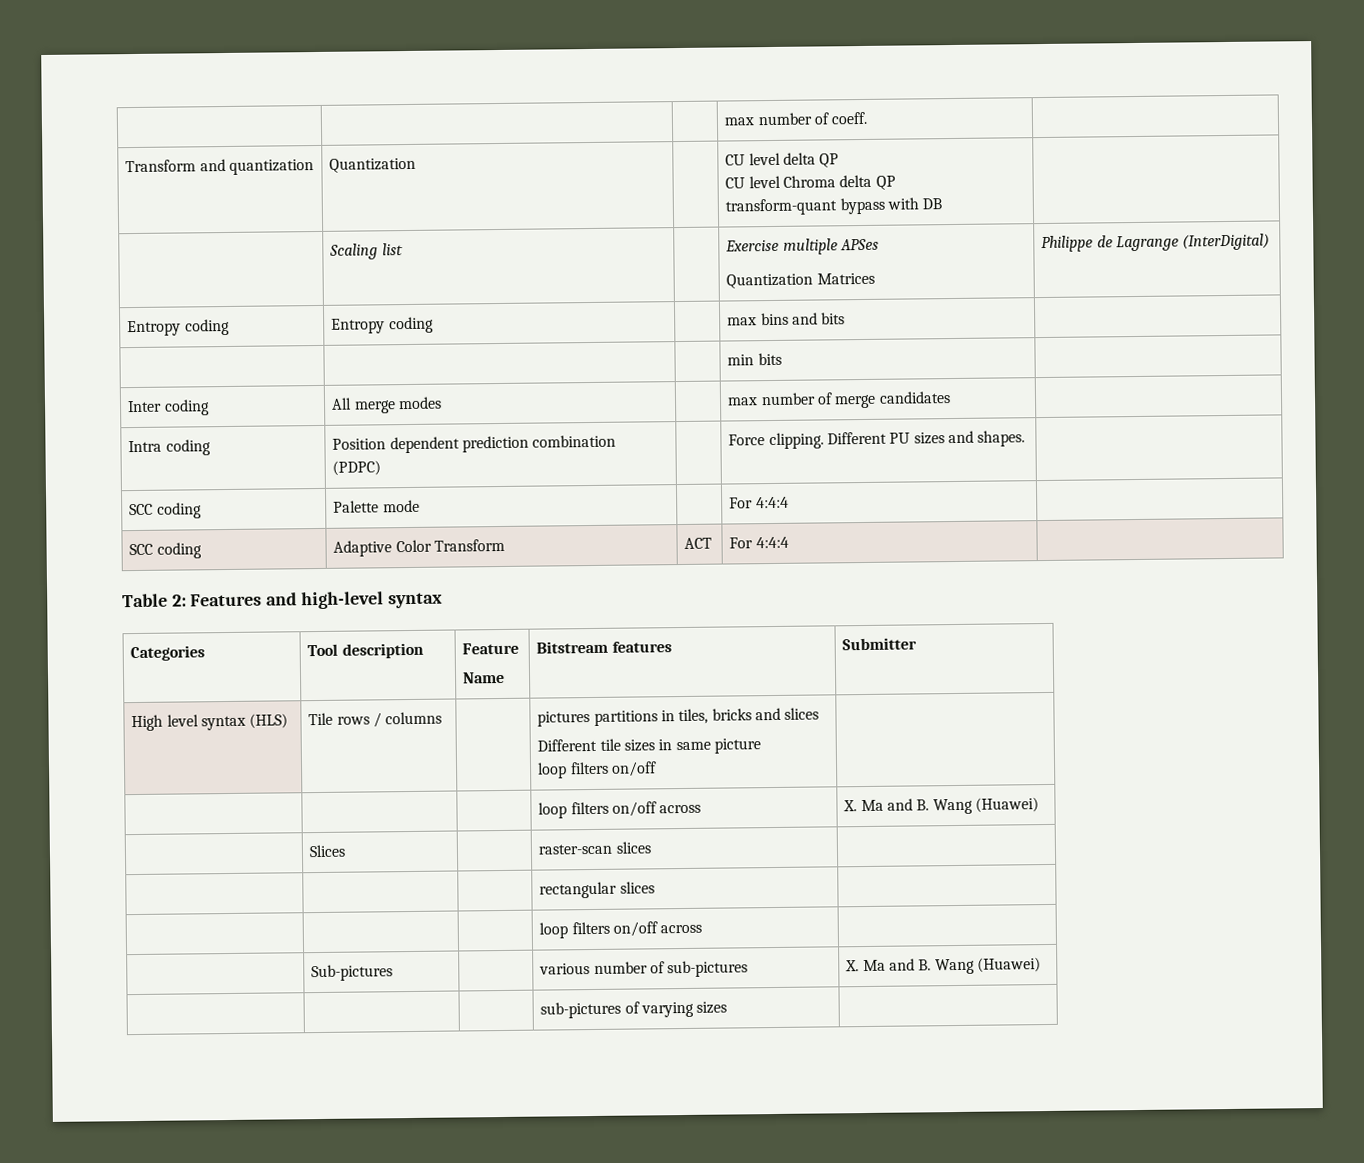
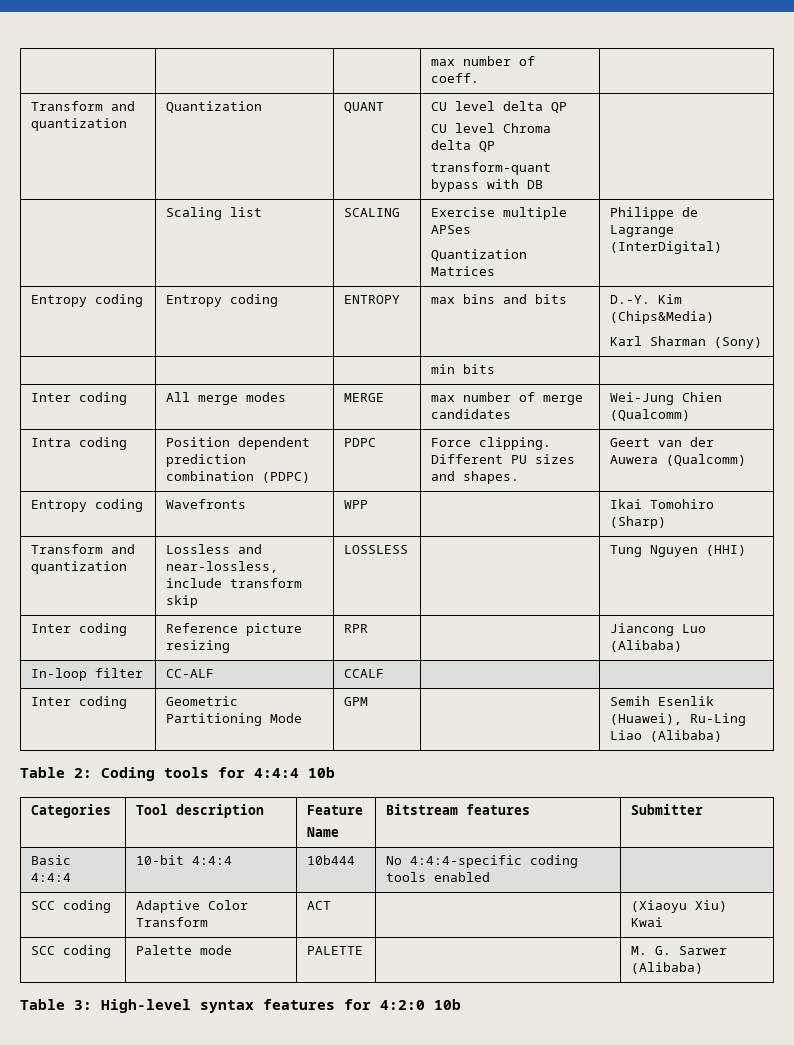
- Transform and quantization | Quantization | | CU level delta QP
+ Transform and quantization | Quantization | QUANT | CU level delta QP
- | Scaling list | | Exercise multiple APSes
+ | Scaling list | SCALING | Exercise multiple APSes
- Entropy coding | Entropy coding | | max bins and bits |
+ Entropy coding | Entropy coding | ENTROPY | max bins and bits | D.-Y. Kim (Chips&Media)
+ Karl Sharman (Sony)
- Inter coding | All merge modes | | max number of merge candidates |
+ Inter coding | All merge modes | MERGE | max number of merge candidates | Wei-Jung Chien (Qualcomm)
- Intra coding | Position dependent prediction combination (PDPC) | | Force clipping. Different PU sizes and shapes. |
- SCC coding | Palette mode | | For 4:4:4 |
- SCC coding | Adaptive Color Transform | ACT | For 4:4:4 |
- Table 2: Features and high-level syntax
+ Intra coding | Position dependent prediction combination (PDPC) | PDPC | Force clipping. Different PU sizes and shapes. | Geert van der Auwera (Qualcomm)
+ Entropy coding | Wavefronts | WPP | | Ikai Tomohiro (Sharp)
+ Transform and quantization | Lossless and near-lossless, include transform skip | LOSSLESS | | Tung Nguyen (HHI)
+ Inter coding | Reference picture resizing | RPR | | Jiancong Luo (Alibaba)
+ In-loop filter | CC-ALF | CCALF | |
+ Inter coding | Geometric Partitioning Mode | GPM | | Semih Esenlik (Huawei), Ru-Ling Liao (Alibaba)
+ Table 2: Coding tools for 4:4:4 10b
- High level syntax (HLS) | Tile rows / columns | | pictures partitions in tiles, bricks and slices
- Different tile sizes in same picture
- loop filters on/off |
- | | | loop filters on/off across | X. Ma and B. Wang (Huawei)
- | Slices | | raster-scan slices |
- | | | rectangular slices |
- | | | loop filters on/off across |
- | Sub-pictures | | various number of sub-pictures | X. Ma and B. Wang (Huawei)
- | | | sub-pictures of varying sizes |
+ Basic 4:4:4 | 10-bit 4:4:4 | 10b444 | No 4:4:4-specific coding tools enabled |
+ SCC coding | Adaptive Color Transform | ACT | | (Xiaoyu Xiu) Kwai
+ SCC coding | Palette mode | PALETTE | | M. G. Sarwer (Alibaba)
+ Table 3: High-level syntax features for 4:2:0 10b

